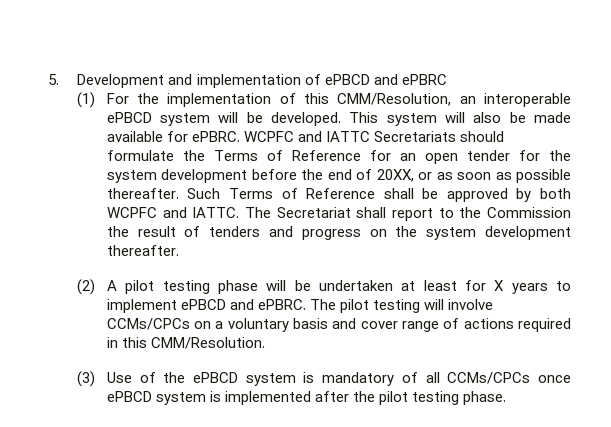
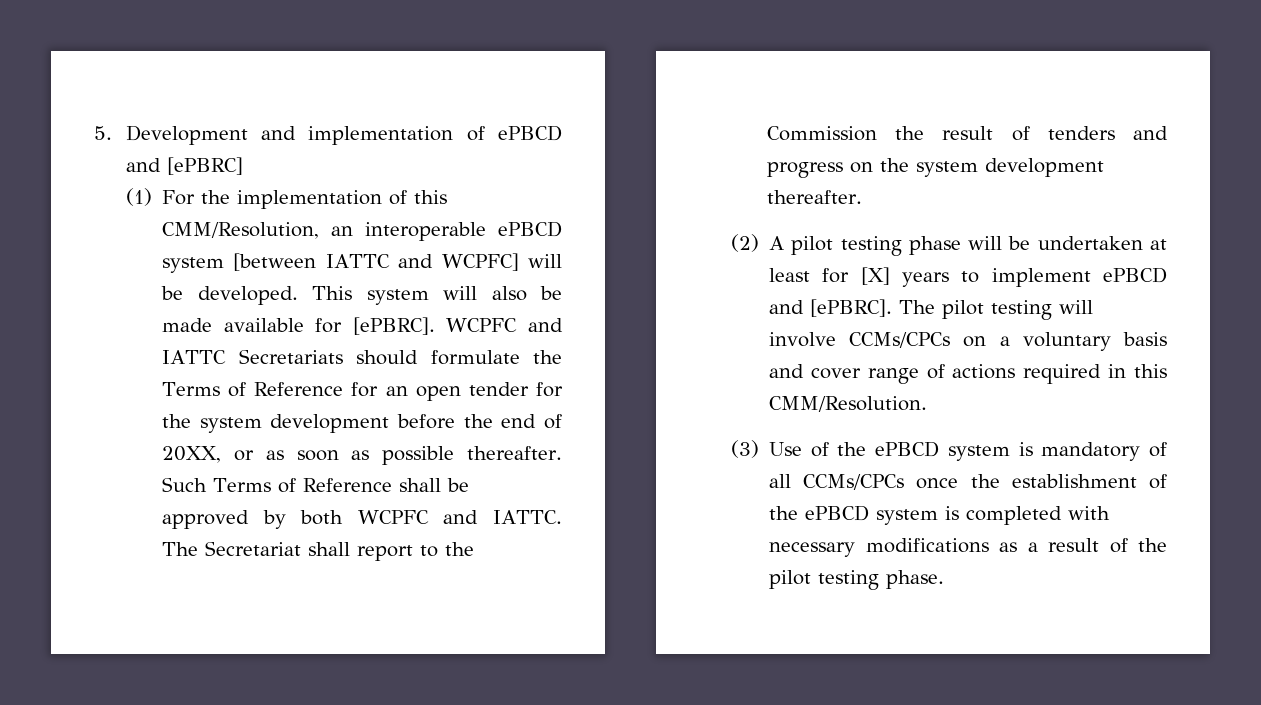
- 5. Development and implementation of ePBCD and ePBRC
+ 5. Development and implementation of ePBCD and [ePBRC]
- (1) For the implementation of this CMM/Resolution, an interoperable ePBCD system will be developed.
+ (1) For the implementation of this CMM/Resolution, an interoperable ePBCD system [between IATTC and WCPFC] will be developed.
- This system will also be made available for ePBRC.
+ This system will also be made available for [ePBRC].
- (2) A pilot testing phase will be undertaken at least for X years to implement ePBCD and ePBRC.
+ (2) A pilot testing phase will be undertaken at least for [X] years to implement ePBCD and [ePBRC].
- (3) Use of the ePBCD system is mandatory of all CCMs/CPCs once ePBCD system is implemented after the pilot testing phase.
+ (3) Use of the ePBCD system is mandatory of all CCMs/CPCs once the establishment of the ePBCD system is completed with necessary modifications as a result of the pilot testing phase.

